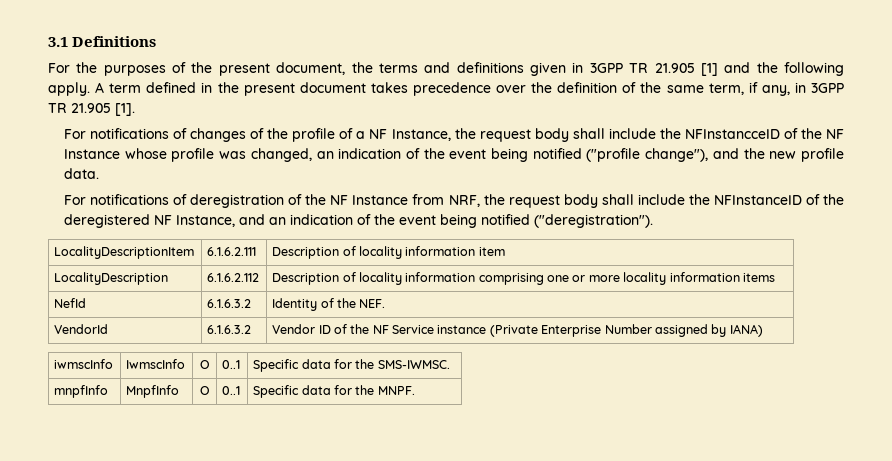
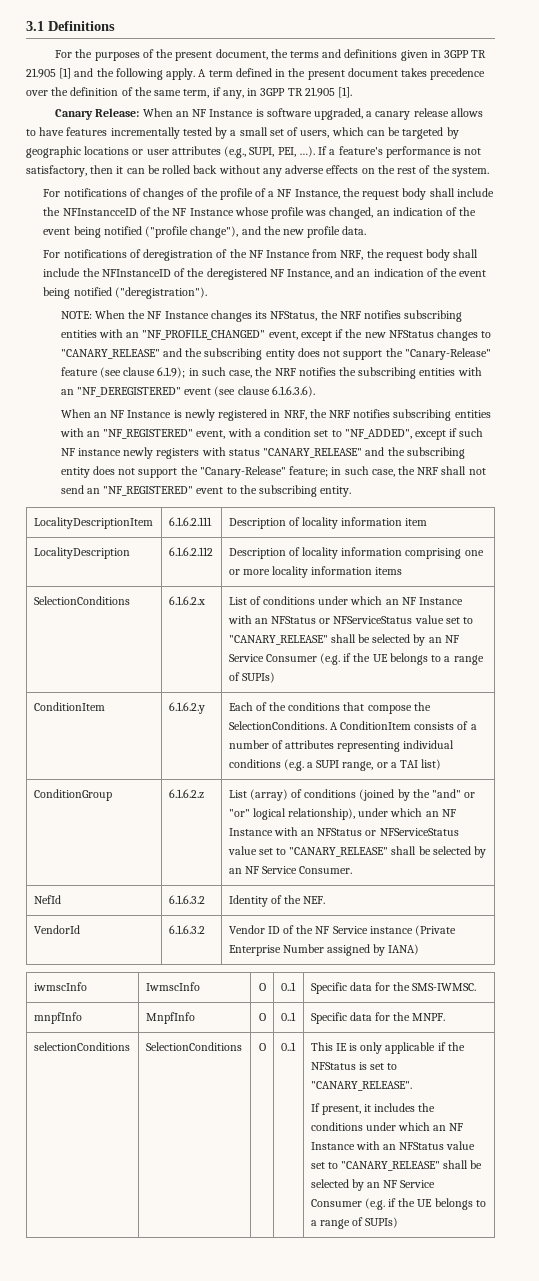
+ Canary Release: When an NF Instance is software upgraded, a canary release allows to have features incrementally tested by a small set of users, which can be targeted by geographic locations or user attributes (e.g., SUPI, PEI, …). If a feature's performance is not satisfactory, then it can be rolled back without any adverse effects on the rest of the system.
+ NOTE: When the NF Instance changes its NFStatus, the NRF notifies subscribing entities with an "NF_PROFILE_CHANGED" event, except if the new NFStatus changes to "CANARY_RELEASE" and the subscribing entity does not support the "Canary-Release" feature (see clause 6.1.9); in such case, the NRF notifies the subscribing entities with an "NF_DEREGISTERED" event (see clause 6.1.6.3.6).
+ When an NF Instance is newly registered in NRF, the NRF notifies subscribing entities with an "NF_REGISTERED" event, with a condition set to "NF_ADDED", except if such NF instance newly registers with status "CANARY_RELEASE" and the subscribing entity does not support the "Canary-Release" feature; in such case, the NRF shall not send an "NF_REGISTERED" event to the subscribing entity.
+ SelectionConditions | 6.1.6.2.x | List of conditions under which an NF Instance with an NFStatus or NFServiceStatus value set to "CANARY_RELEASE" shall be selected by an NF Service Consumer (e.g. if the UE belongs to a range of SUPIs)
+ ConditionItem | 6.1.6.2.y | Each of the conditions that compose the SelectionConditions. A ConditionItem consists of a number of attributes representing individual conditions (e.g. a SUPI range, or a TAI list)
+ ConditionGroup | 6.1.6.2.z | List (array) of conditions (joined by the "and" or "or" logical relationship), under which an NF Instance with an NFStatus or NFServiceStatus value set to "CANARY_RELEASE" shall be selected by an NF Service Consumer.
+ selectionConditions | SelectionConditions | O | 0..1 | This IE is only applicable if the NFStatus is set to "CANARY_RELEASE".
+ If present, it includes the conditions under which an NF Instance with an NFStatus value set to "CANARY_RELEASE" shall be selected by an NF Service Consumer (e.g. if the UE belongs to a range of SUPIs)

